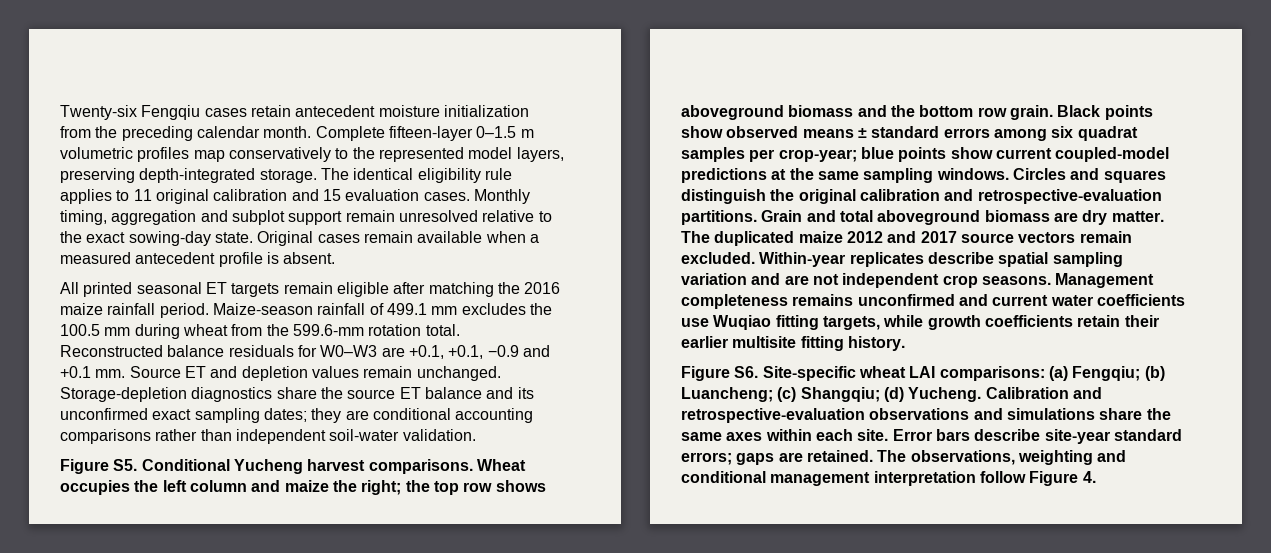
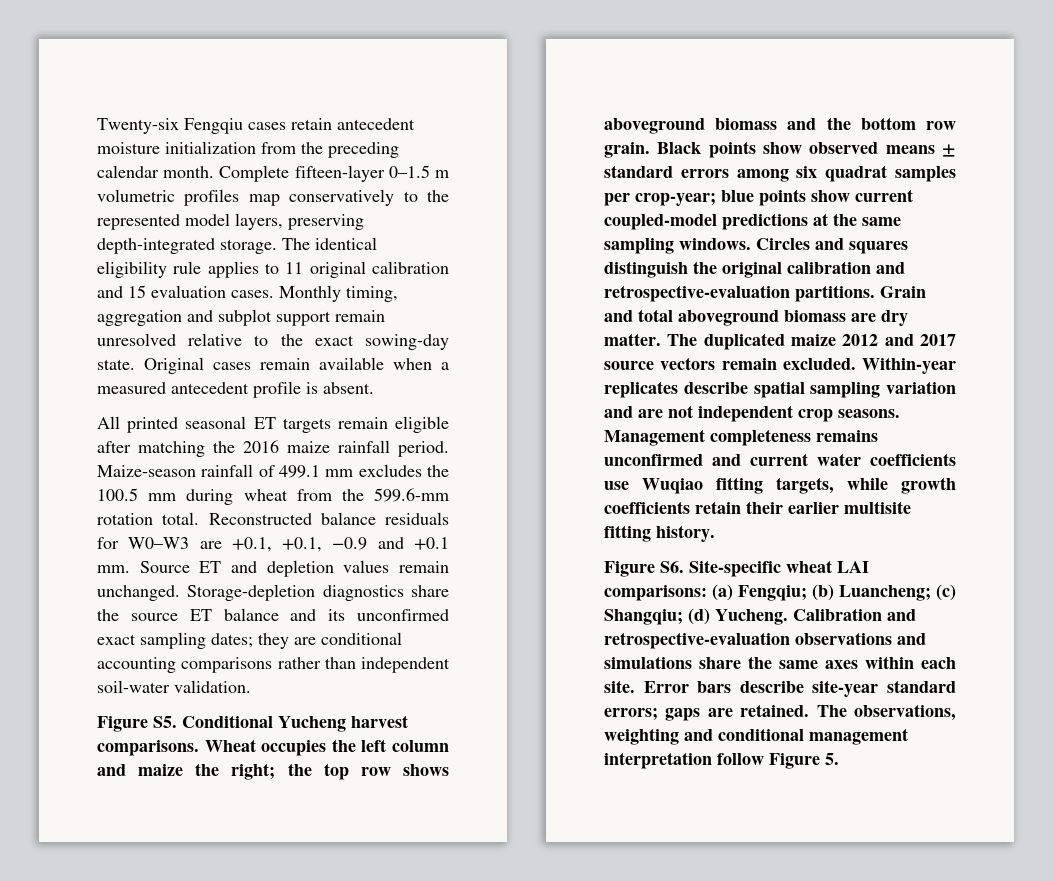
- The observations, weighting and conditional management interpretation follow Figure 4.
+ The observations, weighting and conditional management interpretation follow Figure 5.

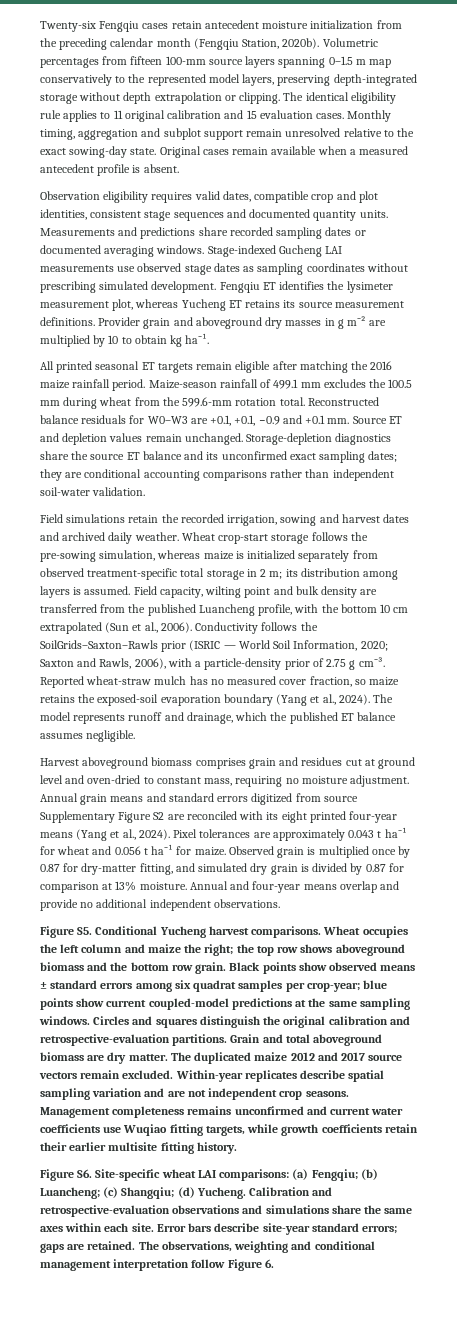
- Twenty-six Fengqiu cases retain antecedent moisture initialization from the preceding calendar month. Complete fifteen-layer 0–1.5 m volumetric profiles map conservatively to the represented model layers, preserving depth-integrated storage.
+ Twenty-six Fengqiu cases retain antecedent moisture initialization from the preceding calendar month (Fengqiu Station, 2020b). Volumetric percentages from fifteen 100-mm source layers spanning 0–1.5 m map conservatively to the represented model layers, preserving depth-integrated storage without depth extrapolation or clipping.
+ Observation eligibility requires valid dates, compatible crop and plot identities, consistent stage sequences and documented quantity units. Measurements and predictions share recorded sampling dates or documented averaging windows. Stage-indexed Gucheng LAI measurements use observed stage dates as sampling coordinates without prescribing simulated development. Fengqiu ET identifies the lysimeter measurement plot, whereas Yucheng ET retains its source measurement definitions. Provider grain and aboveground dry masses in g m⁻² are multiplied by 10 to obtain kg ha⁻¹.
+ Field simulations retain the recorded irrigation, sowing and harvest dates and archived daily weather. Wheat crop-start storage follows the pre-sowing simulation, whereas maize is initialized separately from observed treatment-specific total storage in 2 m; its distribution among layers is assumed. Field capacity, wilting point and bulk density are transferred from the published Luancheng profile, with the bottom 10 cm extrapolated (Sun et al., 2006). Conductivity follows the SoilGrids–Saxton–Rawls prior (ISRIC — World Soil Information, 2020; Saxton and Rawls, 2006), with a particle-density prior of 2.75 g cm⁻³. Reported wheat-straw mulch has no measured cover fraction, so maize retains the exposed-soil evaporation boundary (Yang et al., 2024). The model represents runoff and drainage, which the published ET balance assumes negligible.
+ Harvest aboveground biomass comprises grain and residues cut at ground level and oven-dried to constant mass, requiring no moisture adjustment. Annual grain means and standard errors digitized from source Supplementary Figure S2 are reconciled with its eight printed four-year means (Yang et al., 2024). Pixel tolerances are approximately 0.043 t ha⁻¹ for wheat and 0.056 t ha⁻¹ for maize. Observed grain is multiplied once by 0.87 for dry-matter fitting, and simulated dry grain is divided by 0.87 for comparison at 13% moisture. Annual and four-year means overlap and provide no additional independent observations.
- The observations, weighting and conditional management interpretation follow Figure 5.
+ The observations, weighting and conditional management interpretation follow Figure 6.

